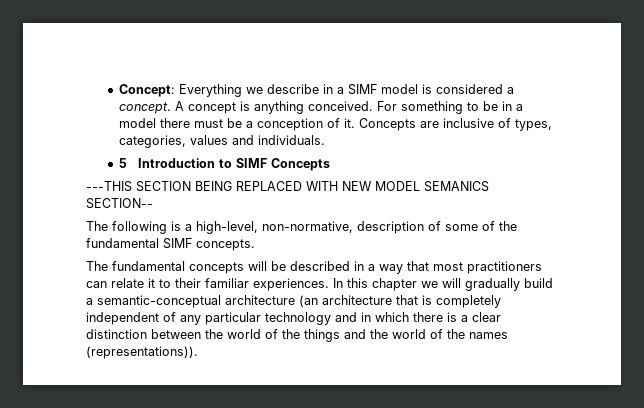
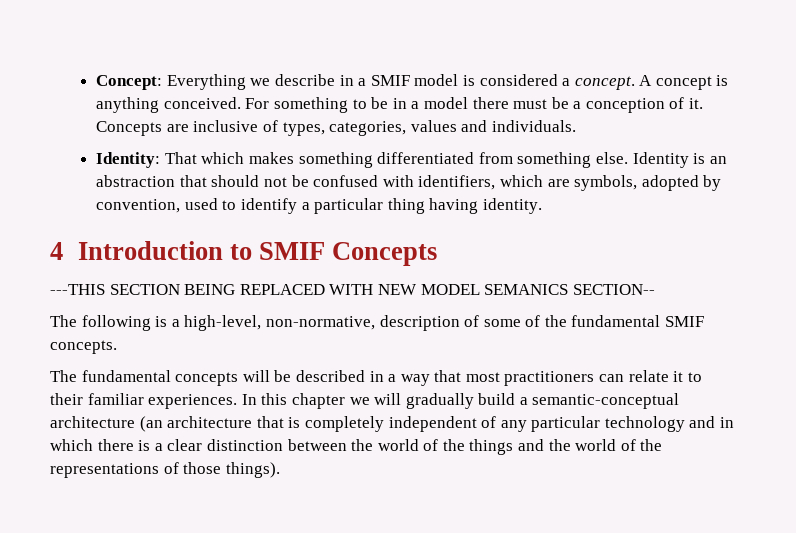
- Concept: Everything we describe in a SIMF model is considered a concept.
+ Concept: Everything we describe in a SMIF model is considered a concept.
- 5 Introduction to SIMF Concepts
+ Identity: That which makes something differentiated from something else. Identity is an abstraction that should not be confused with identifiers, which are symbols, adopted by convention, used to identify a particular thing having identity.
+ 4 Introduction to SMIF Concepts
- The following is a high-level, non-normative, description of some of the fundamental SIMF concepts.
+ The following is a high-level, non-normative, description of some of the fundamental SMIF concepts.
- In this chapter we will gradually build a semantic-conceptual architecture (an architecture that is completely independent of any particular technology and in which there is a clear distinction between the world of the things and the world of the names (representations)).
+ In this chapter we will gradually build a semantic-conceptual architecture (an architecture that is completely independent of any particular technology and in which there is a clear distinction between the world of the things and the world of the representations of those things).

